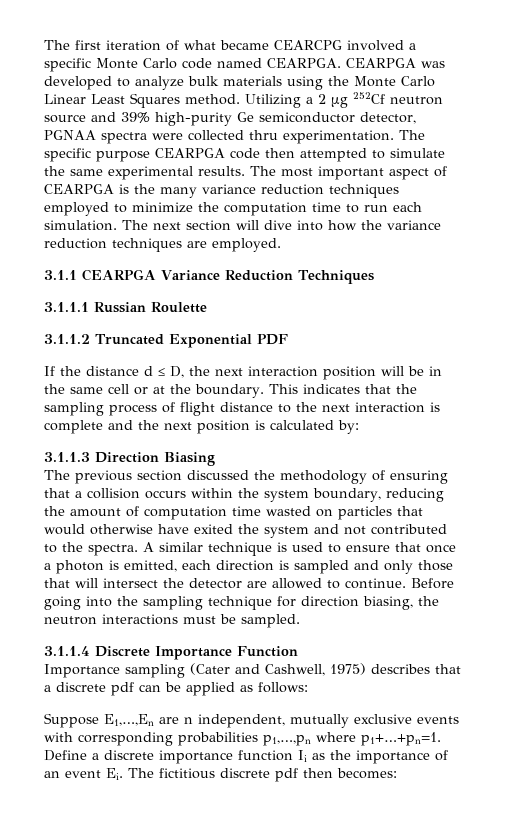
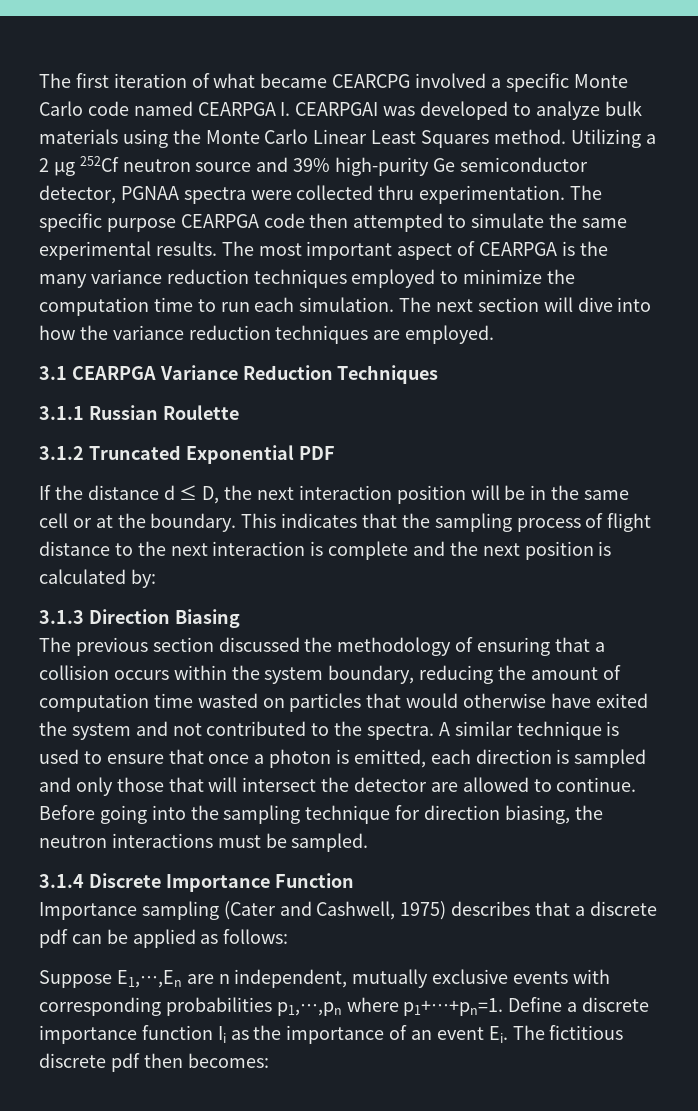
- The first iteration of what became CEARCPG involved a specific Monte Carlo code named CEARPGA. CEARPGA was developed to analyze bulk materials using the Monte Carlo Linear Least Squares method.
+ The first iteration of what became CEARCPG involved a specific Monte Carlo code named CEARPGA I. CEARPGAI was developed to analyze bulk materials using the Monte Carlo Linear Least Squares method.
- 3.1.1 CEARPGA Variance Reduction Techniques
+ 3.1 CEARPGA Variance Reduction Techniques
- 3.1.1.1 Russian Roulette
+ 3.1.1 Russian Roulette
- 3.1.1.2 Truncated Exponential PDF
+ 3.1.2 Truncated Exponential PDF
- 3.1.1.3 Direction Biasing
+ 3.1.3 Direction Biasing
- 3.1.1.4 Discrete Importance Function
+ 3.1.4 Discrete Importance Function

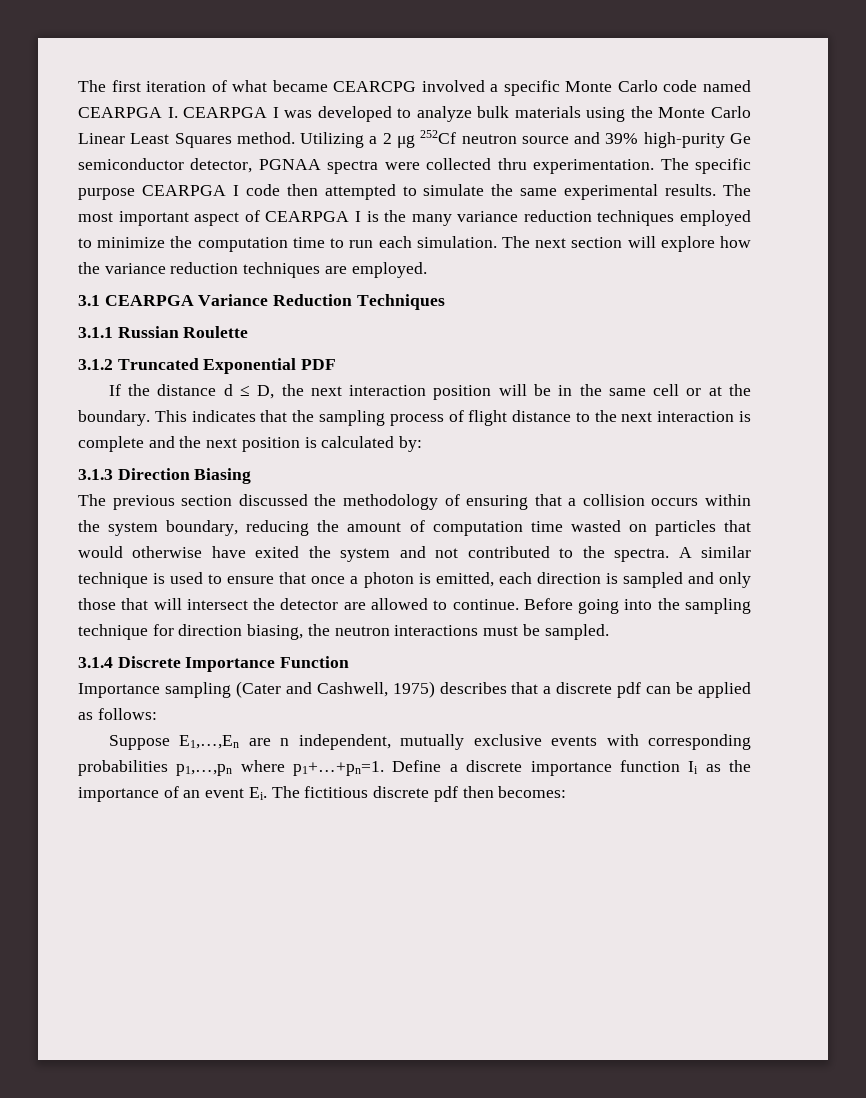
- The first iteration of what became CEARCPG involved a specific Monte Carlo code named CEARPGA I. CEARPGAI was developed to analyze bulk materials using the Monte Carlo Linear Least Squares method.
+ The first iteration of what became CEARCPG involved a specific Monte Carlo code named CEARPGA I. CEARPGA I was developed to analyze bulk materials using the Monte Carlo Linear Least Squares method.
- The specific purpose CEARPGA code then attempted to simulate the same experimental results.
+ The specific purpose CEARPGA I code then attempted to simulate the same experimental results.
- The most important aspect of CEARPGA is the many variance reduction techniques employed to minimize the computation time to run each simulation.
+ The most important aspect of CEARPGA I is the many variance reduction techniques employed to minimize the computation time to run each simulation.
- The next section will dive into how the variance reduction techniques are employed.
+ The next section will explore how the variance reduction techniques are employed.

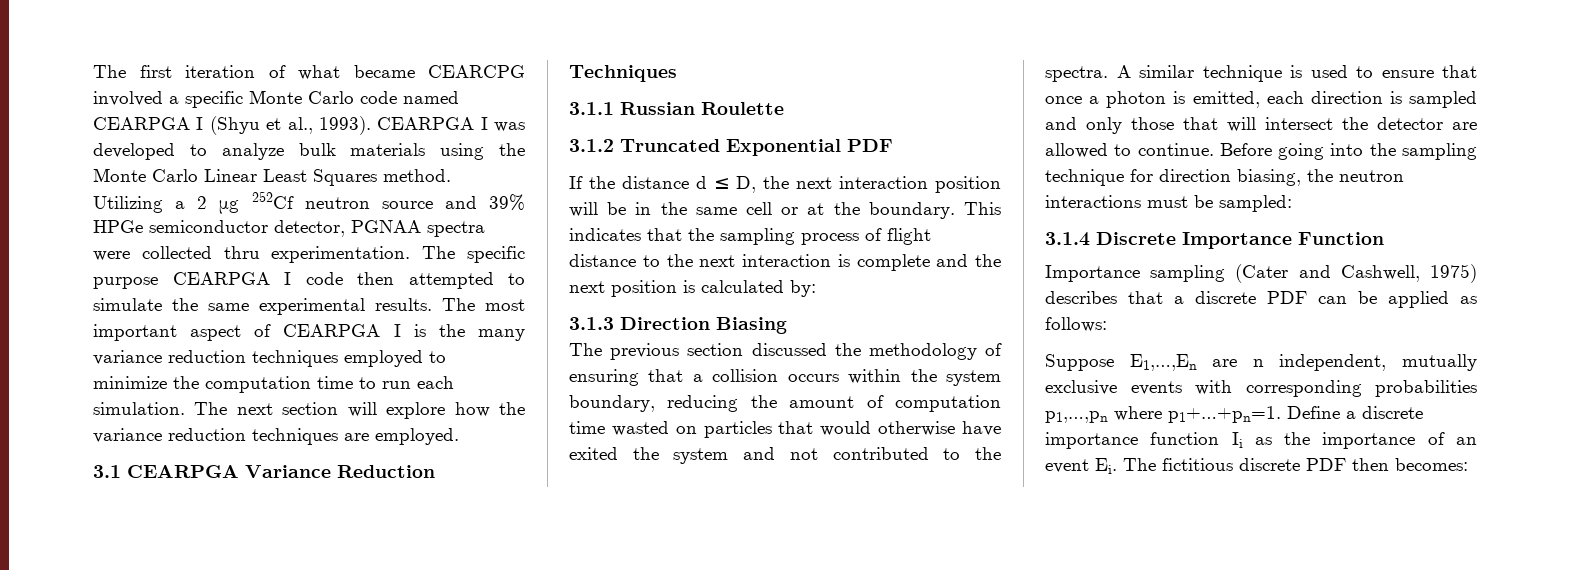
- The first iteration of what became CEARCPG involved a specific Monte Carlo code named CEARPGA I. CEARPGA I was developed to analyze bulk materials using the Monte Carlo Linear Least Squares method.
+ The first iteration of what became CEARCPG involved a specific Monte Carlo code named CEARPGA I (Shyu et al., 1993). CEARPGA I was developed to analyze bulk materials using the Monte Carlo Linear Least Squares method.
- Utilizing a 2 μg 252Cf neutron source and 39% high-purity Ge semiconductor detector, PGNAA spectra were collected thru experimentation.
+ Utilizing a 2 μg 252Cf neutron source and 39% HPGe semiconductor detector, PGNAA spectra were collected thru experimentation.
- Before going into the sampling technique for direction biasing, the neutron interactions must be sampled.
+ Before going into the sampling technique for direction biasing, the neutron interactions must be sampled:
- Importance sampling (Cater and Cashwell, 1975) describes that a discrete pdf can be applied as follows:
+ Importance sampling (Cater and Cashwell, 1975) describes that a discrete PDF can be applied as follows:
- Define a discrete importance function Ii as the importance of an event Ei. The fictitious discrete pdf then becomes:
+ Define a discrete importance function Ii as the importance of an event Ei. The fictitious discrete PDF then becomes:

